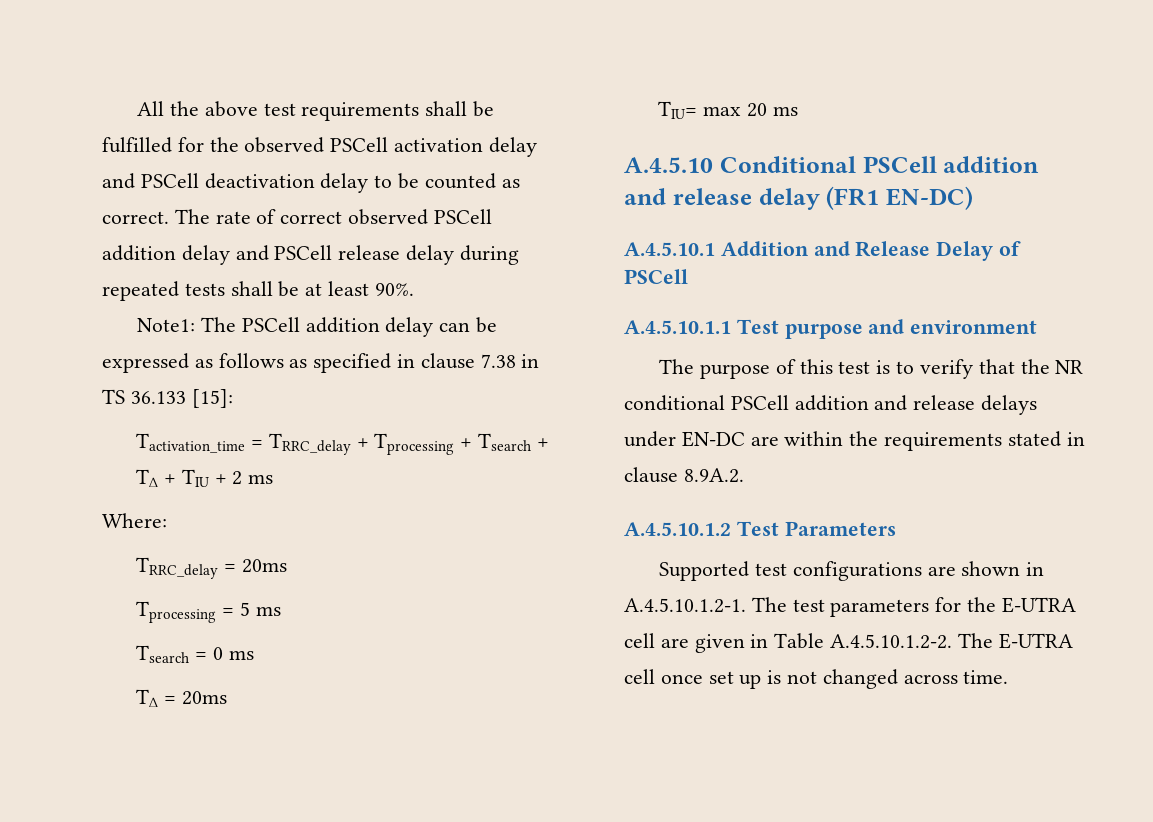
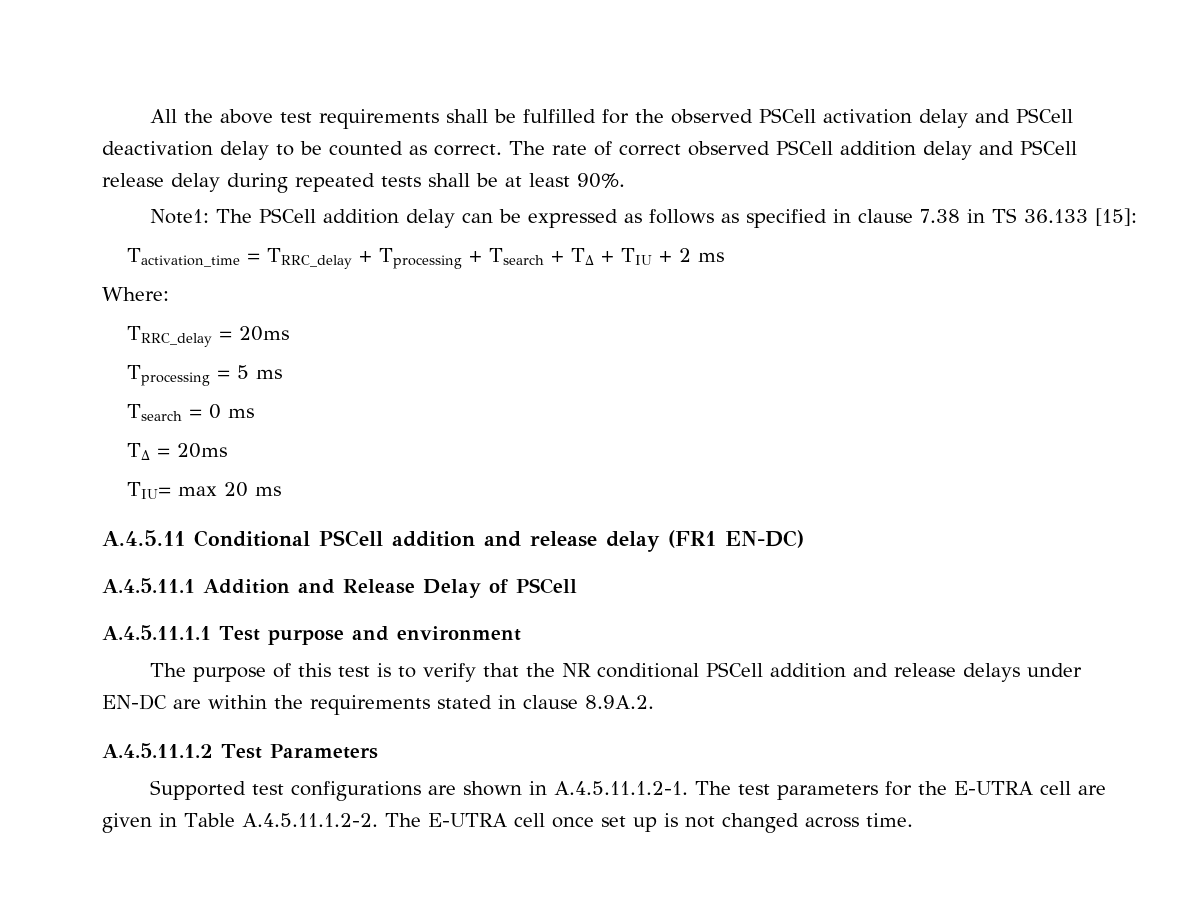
- A.4.5.10 Conditional PSCell addition and release delay (FR1 EN-DC)
+ A.4.5.11 Conditional PSCell addition and release delay (FR1 EN-DC)
- A.4.5.10.1 Addition and Release Delay of PSCell
+ A.4.5.11.1 Addition and Release Delay of PSCell
- A.4.5.10.1.1 Test purpose and environment
+ A.4.5.11.1.1 Test purpose and environment
- A.4.5.10.1.2 Test Parameters
+ A.4.5.11.1.2 Test Parameters
- Supported test configurations are shown in A.4.5.10.1.2-1. The test parameters for the E-UTRA cell are given in Table A.4.5.10.1.2-2. The E-UTRA cell once set up is not changed across time.
+ Supported test configurations are shown in A.4.5.11.1.2-1. The test parameters for the E-UTRA cell are given in Table A.4.5.11.1.2-2. The E-UTRA cell once set up is not changed across time.

